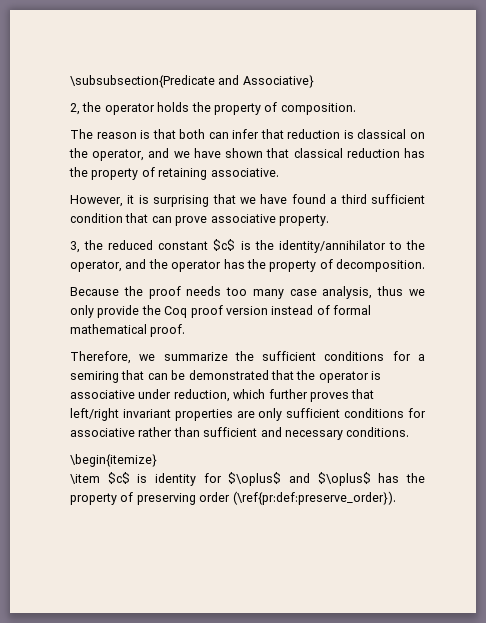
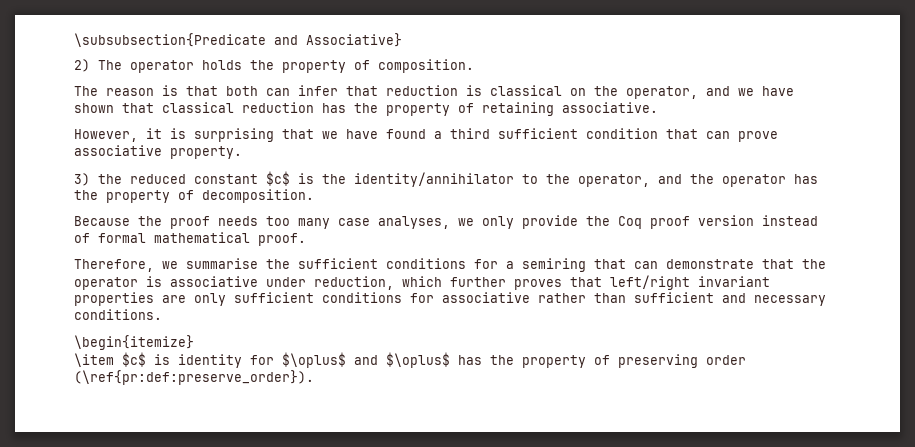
- 2, the operator holds the property of composition.
+ 2) The operator holds the property of composition.
- 3, the reduced constant $c$ is the identity/annihilator to the operator, and the operator has the property of decomposition.
+ 3) the reduced constant $c$ is the identity/annihilator to the operator, and the operator has the property of decomposition.
- Because the proof needs too many case analysis, thus we only provide the Coq proof version instead of formal mathematical proof.
+ Because the proof needs too many case analyses, we only provide the Coq proof version instead of formal mathematical proof.
- Therefore, we summarize the sufficient conditions for a semiring that can be demonstrated that the operator is associative under reduction, which further proves that left/right invariant properties are only sufficient conditions for associative rather than sufficient and necessary conditions.
+ Therefore, we summarise the sufficient conditions for a semiring that can demonstrate that the operator is associative under reduction, which further proves that left/right invariant properties are only sufficient conditions for associative rather than sufficient and necessary conditions.

